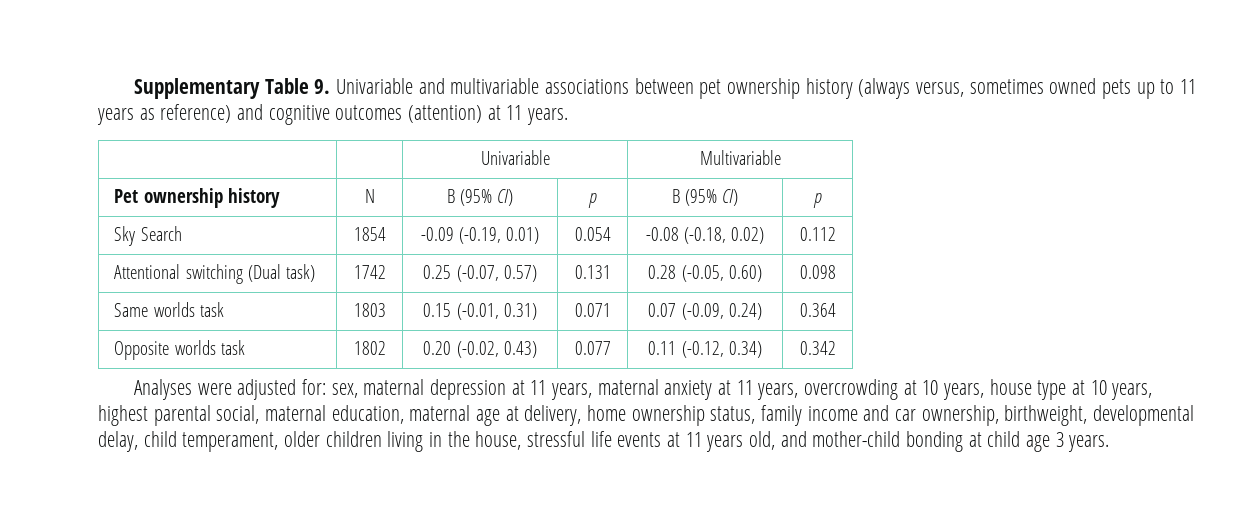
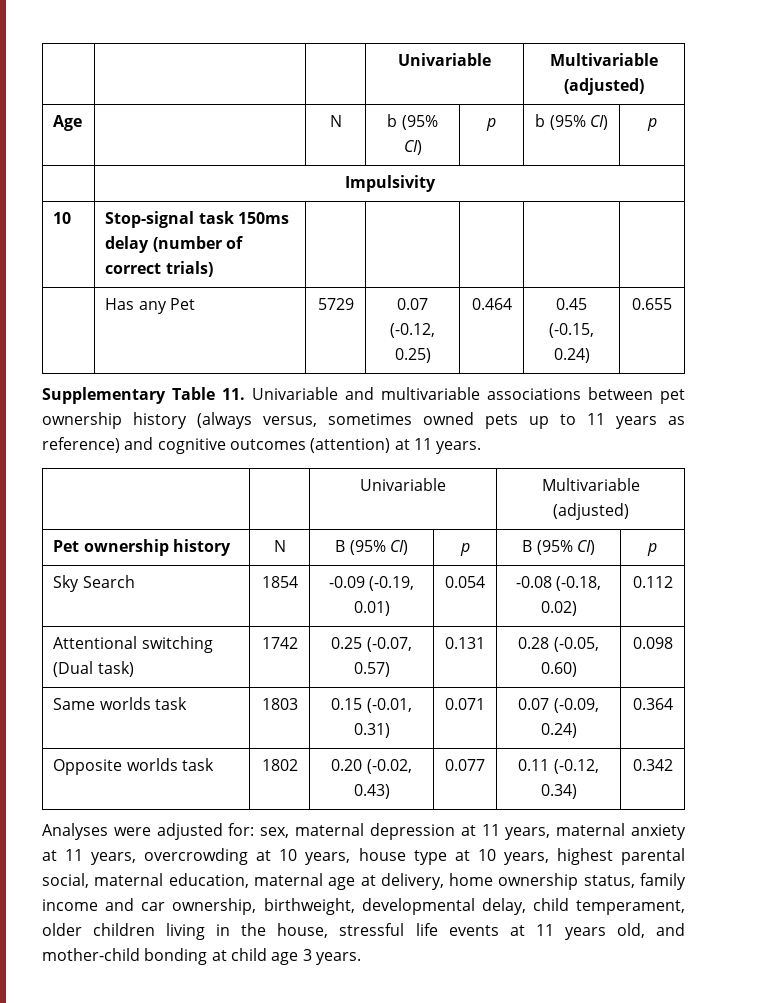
+ | | | Univariable | Multivariable (adjusted)
+ Age | | N | b (95% CI) | p | b (95% CI) | p
+ | Impulsivity
+ 10 | Stop-signal task 150ms delay (number of correct trials) | | | | |
+ | Has any Pet | 5729 | 0.07 (-0.12, 0.25) | 0.464 | 0.45 (-0.15, 0.24) | 0.655
- Supplementary Table 9. Univariable and multivariable associations between pet ownership history (always versus, sometimes owned pets up to 11 years as reference) and cognitive outcomes (attention) at 11 years.
- | | Univariable | Multivariable
+ Supplementary Table 11. Univariable and multivariable associations between pet ownership history (always versus, sometimes owned pets up to 11 years as reference) and cognitive outcomes (attention) at 11 years.
+ | | Univariable | Multivariable (adjusted)

